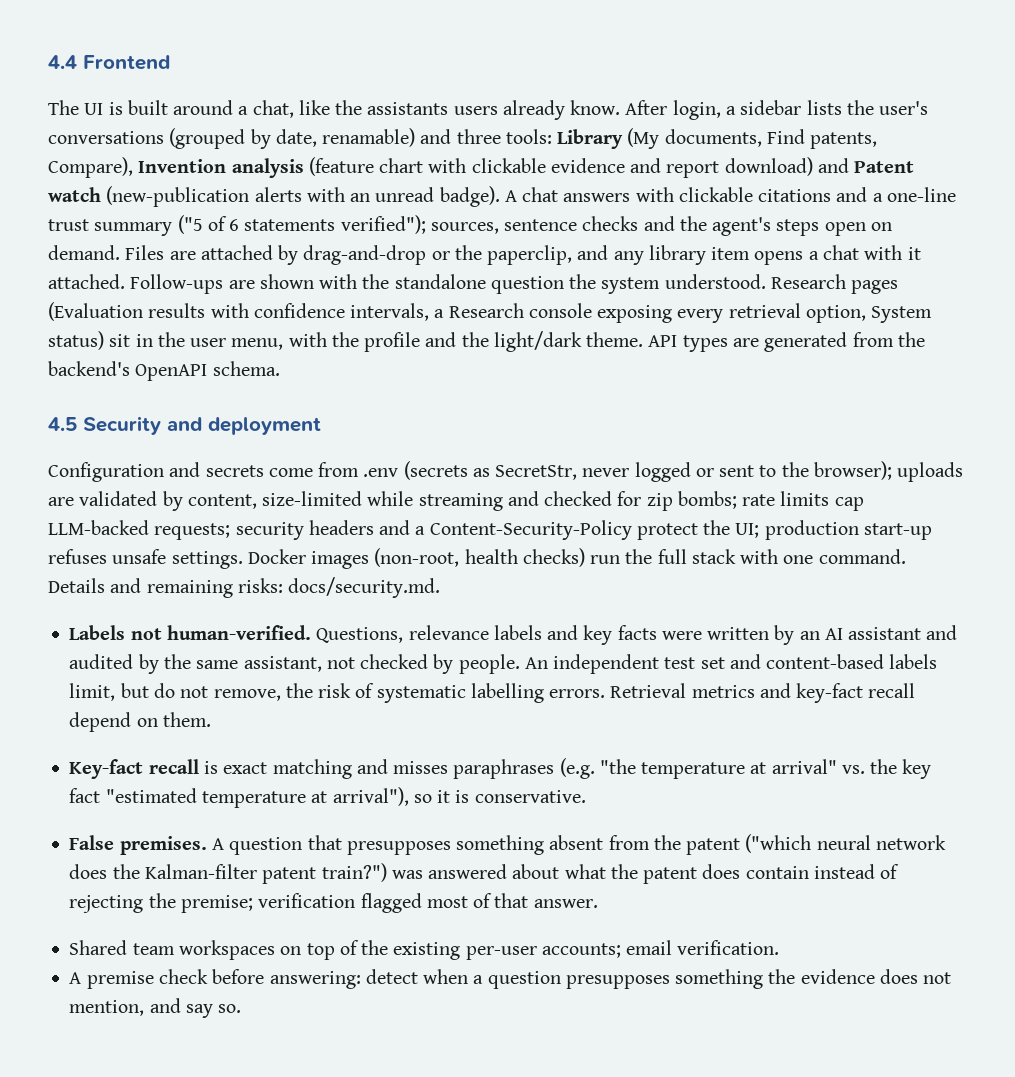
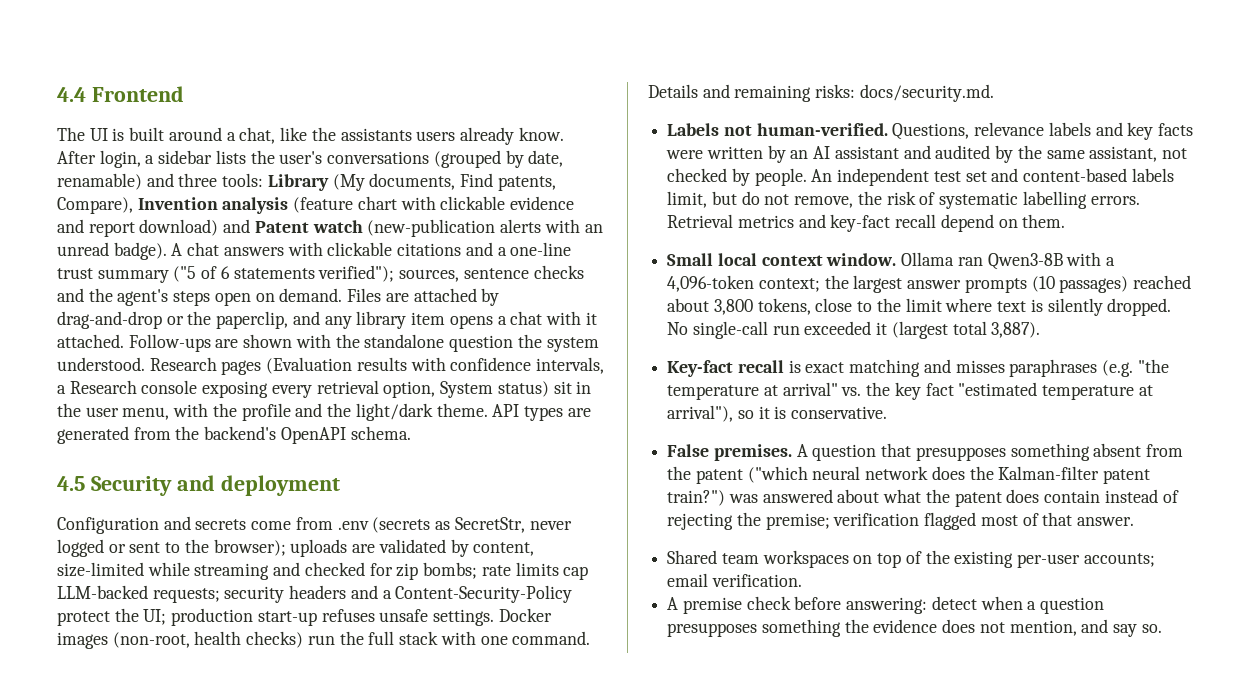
+ Small local context window. Ollama ran Qwen3-8B with a 4,096-token context; the largest answer prompts (10 passages) reached about 3,800 tokens, close to the limit where text is silently dropped. No single-call run exceeded it (largest total 3,887).

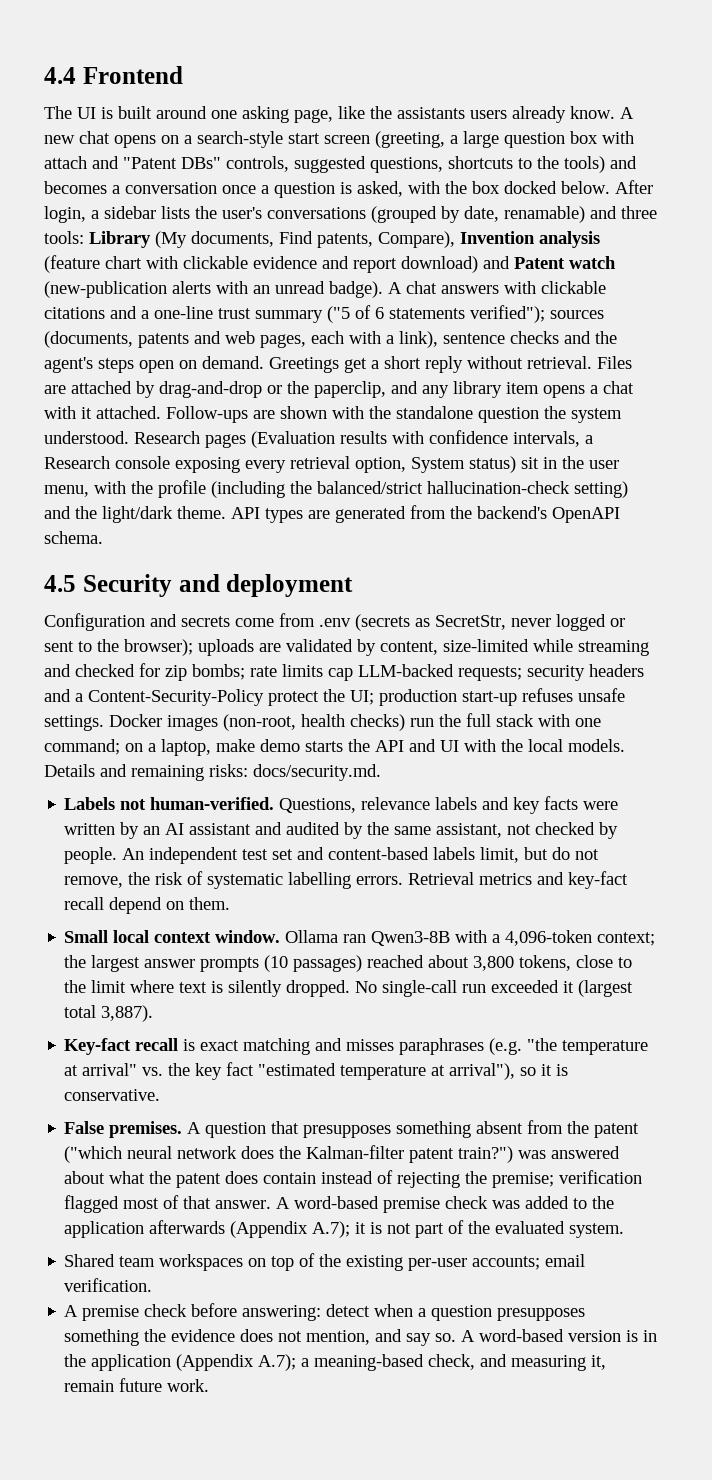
- The UI is built around a chat, like the assistants users already know.
+ The UI is built around one asking page, like the assistants users already know.
+ A new chat opens on a search-style start screen (greeting, a large question box with attach and "Patent DBs" controls, suggested questions, shortcuts to the tools) and becomes a conversation once a question is asked, with the box docked below.
- A chat answers with clickable citations and a one-line trust summary ("5 of 6 statements verified"); sources, sentence checks and the agent's steps open on demand.
+ A chat answers with clickable citations and a one-line trust summary ("5 of 6 statements verified"); sources (documents, patents and web pages, each with a link), sentence checks and the agent's steps open on demand.
+ Greetings get a short reply without retrieval.
- Research pages (Evaluation results with confidence intervals, a Research console exposing every retrieval option, System status) sit in the user menu, with the profile and the light/dark theme.
+ Research pages (Evaluation results with confidence intervals, a Research console exposing every retrieval option, System status) sit in the user menu, with the profile (including the balanced/strict hallucination-check setting) and the light/dark theme.
- Docker images (non-root, health checks) run the full stack with one command.
+ Docker images (non-root, health checks) run the full stack with one command; on a laptop, make demo starts the API and UI with the local models.
+ A word-based premise check was added to the application afterwards (Appendix A.7); it is not part of the evaluated system.
+ A word-based version is in the application (Appendix A.7); a meaning-based check, and measuring it, remain future work.

